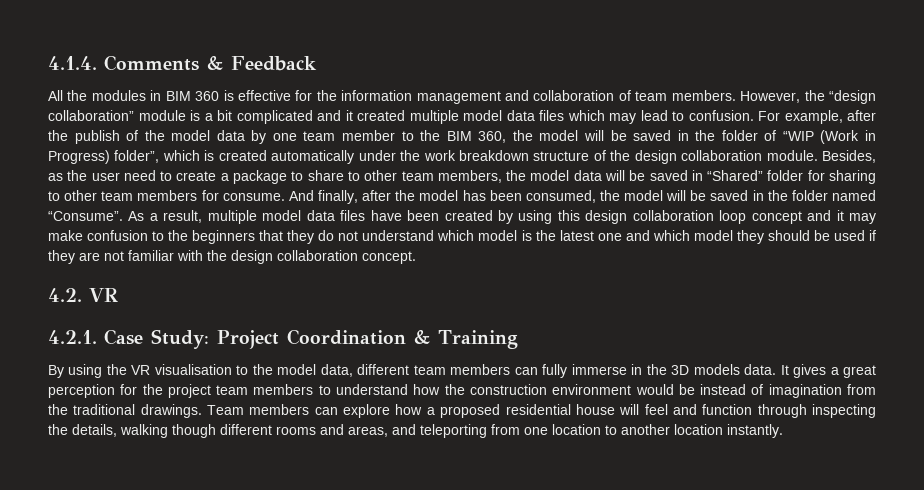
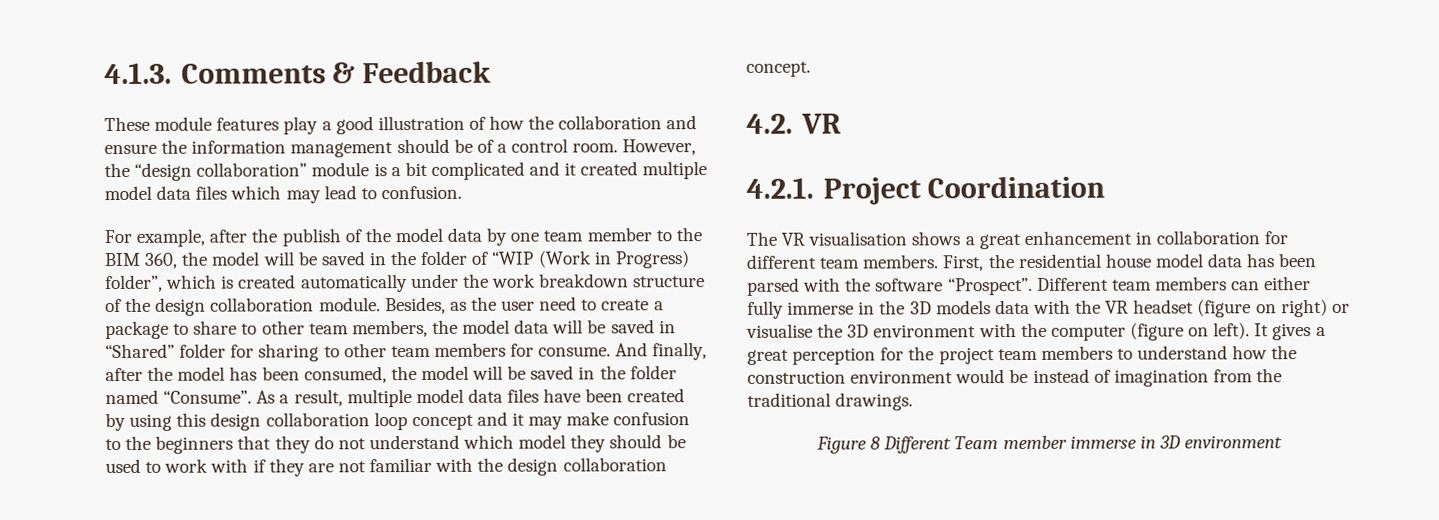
- 4.1.4. Comments & Feedback
+ 4.1.3. Comments & Feedback
- All the modules in BIM 360 is effective for the information management and collaboration of team members.
+ These module features play a good illustration of how the collaboration and ensure the information management should be of a control room.
- However, the “design collaboration” module is a bit complicated and it created multiple model data files which may lead to confusion. For example, after the publish of the model data by one team member to the BIM 360, the model will be saved in the folder of “WIP (Work in Progress) folder”, which is created automatically under the work breakdown structure of the design collaboration module.
+ However, the “design collaboration” module is a bit complicated and it created multiple model data files which may lead to confusion.
+ For example, after the publish of the model data by one team member to the BIM 360, the model will be saved in the folder of “WIP (Work in Progress) folder”, which is created automatically under the work breakdown structure of the design collaboration module.
- As a result, multiple model data files have been created by using this design collaboration loop concept and it may make confusion to the beginners that they do not understand which model is the latest one and which model they should be used if they are not familiar with the design collaboration concept.
+ As a result, multiple model data files have been created by using this design collaboration loop concept and it may make confusion to the beginners that they do not understand which model they should be used to work with if they are not familiar with the design collaboration concept.
- 4.2.1. Case Study: Project Coordination & Training
- By using the VR visualisation to the model data, different team members can fully immerse in the 3D models data.
+ 4.2.1. Project Coordination
+ The VR visualisation shows a great enhancement in collaboration for different team members. First, the residential house model data has been parsed with the software “Prospect”. Different team members can either fully immerse in the 3D models data with the VR headset (figure on right) or visualise the 3D environment with the computer (figure on left).
- It gives a great perception for the project team members to understand how the construction environment would be instead of imagination from the traditional drawings. Team members can explore how a proposed residential house will feel and function through inspecting the details, walking though different rooms and areas, and teleporting from one location to another location instantly.
+ It gives a great perception for the project team members to understand how the construction environment would be instead of imagination from the traditional drawings.
+ Figure 8 Different Team member immerse in 3D environment

